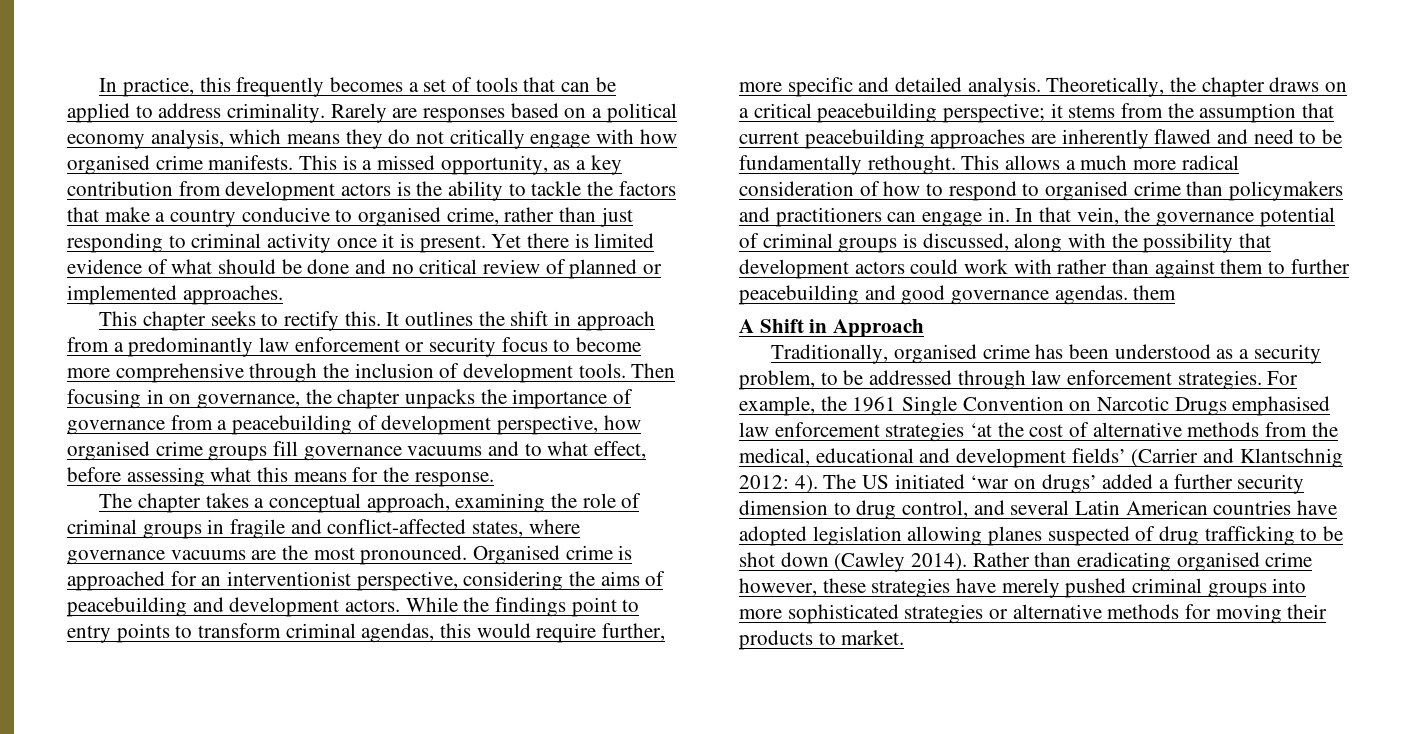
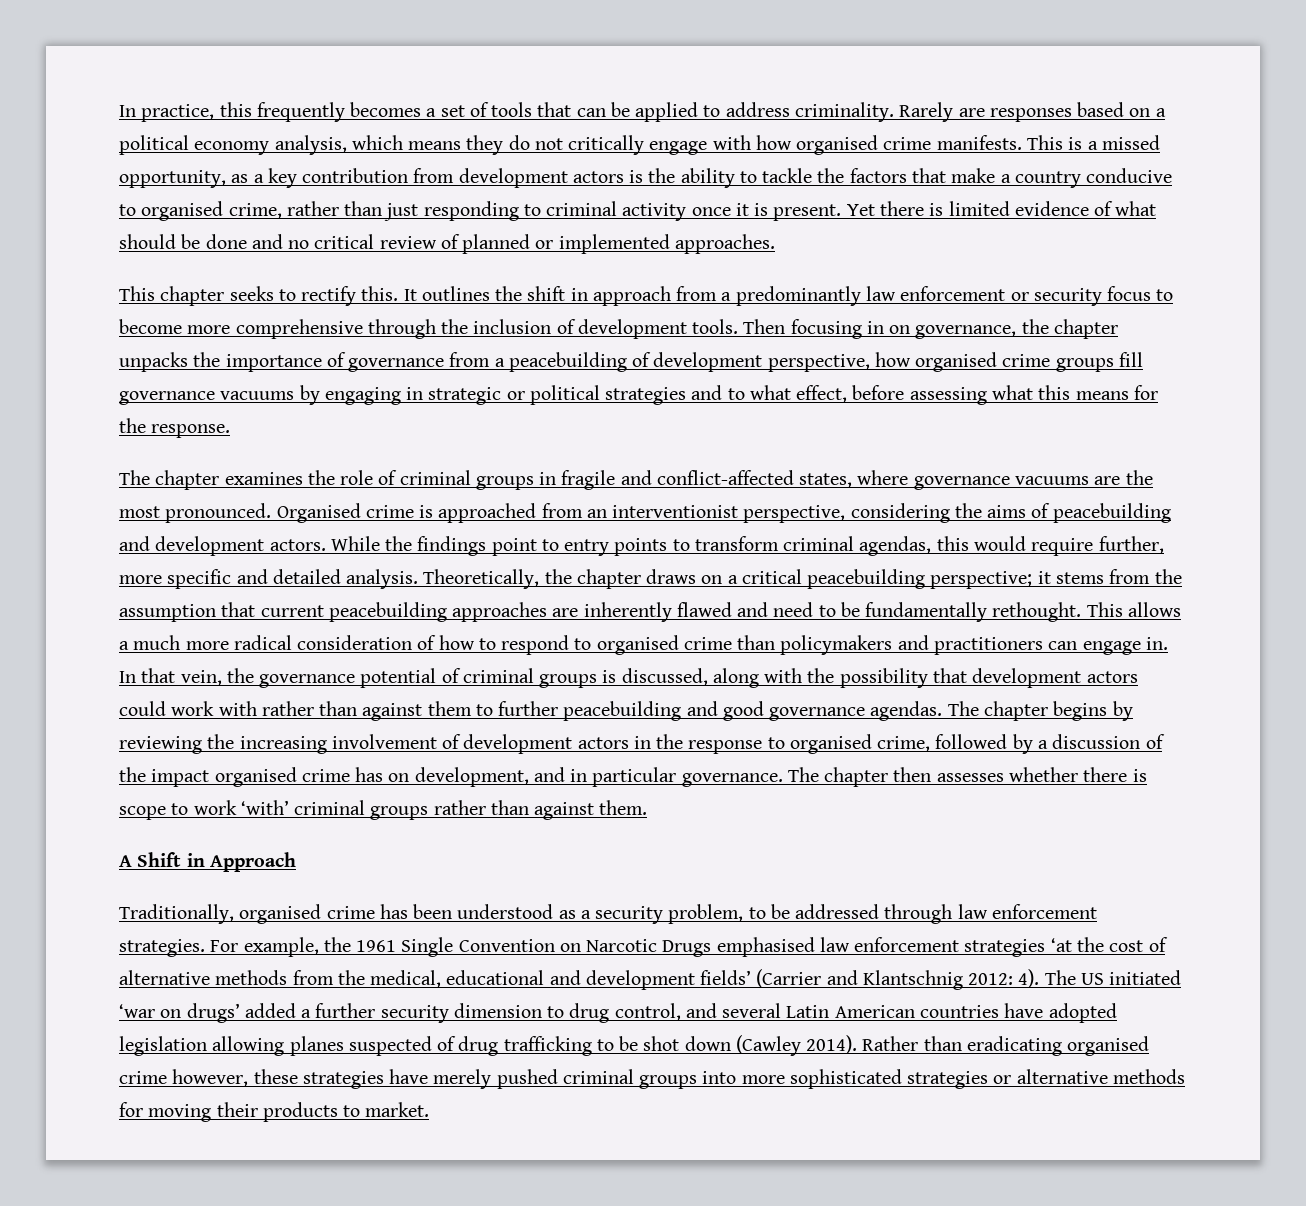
- Then focusing in on governance, the chapter unpacks the importance of governance from a peacebuilding of development perspective, how organised crime groups fill governance vacuums and to what effect, before assessing what this means for the response.
+ Then focusing in on governance, the chapter unpacks the importance of governance from a peacebuilding of development perspective, how organised crime groups fill governance vacuums by engaging in strategic or political strategies and to what effect, before assessing what this means for the response.
- The chapter takes a conceptual approach, examining the role of criminal groups in fragile and conflict-affected states, where governance vacuums are the most pronounced.
+ The chapter examines the role of criminal groups in fragile and conflict-affected states, where governance vacuums are the most pronounced.
- Organised crime is approached for an interventionist perspective, considering the aims of peacebuilding and development actors.
+ Organised crime is approached from an interventionist perspective, considering the aims of peacebuilding and development actors.
- In that vein, the governance potential of criminal groups is discussed, along with the possibility that development actors could work with rather than against them to further peacebuilding and good governance agendas. them
+ In that vein, the governance potential of criminal groups is discussed, along with the possibility that development actors could work with rather than against them to further peacebuilding and good governance agendas. The chapter begins by reviewing the increasing involvement of development actors in the response to organised crime, followed by a discussion of the impact organised crime has on development, and in particular governance. The chapter then assesses whether there is scope to work ‘with’ criminal groups rather than against them.

